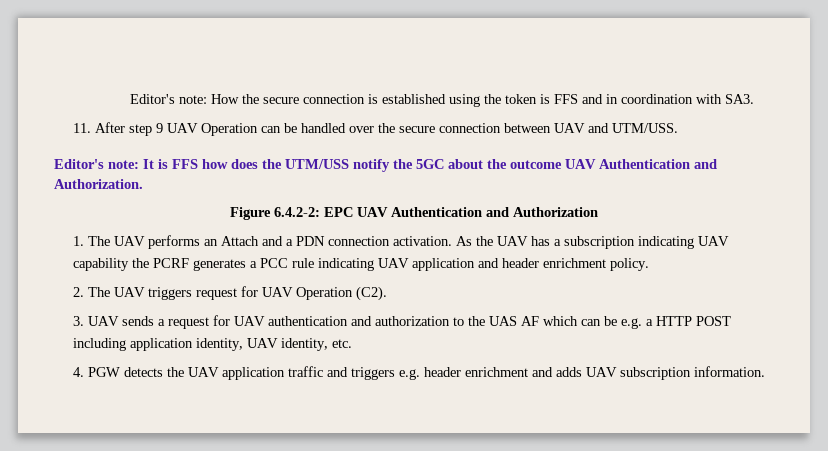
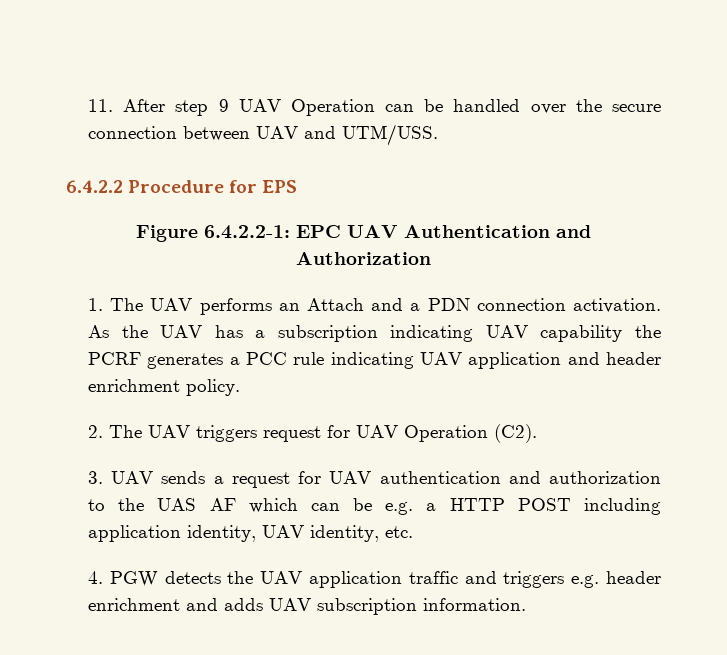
- Editor's note: How the secure connection is established using the token is FFS and in coordination with SA3.
- Editor's note: It is FFS how does the UTM/USS notify the 5GC about the outcome UAV Authentication and Authorization.
+ 6.4.2.2 Procedure for EPS
- Figure 6.4.2-2: EPC UAV Authentication and Authorization
+ Figure 6.4.2.2-1: EPC UAV Authentication and Authorization

